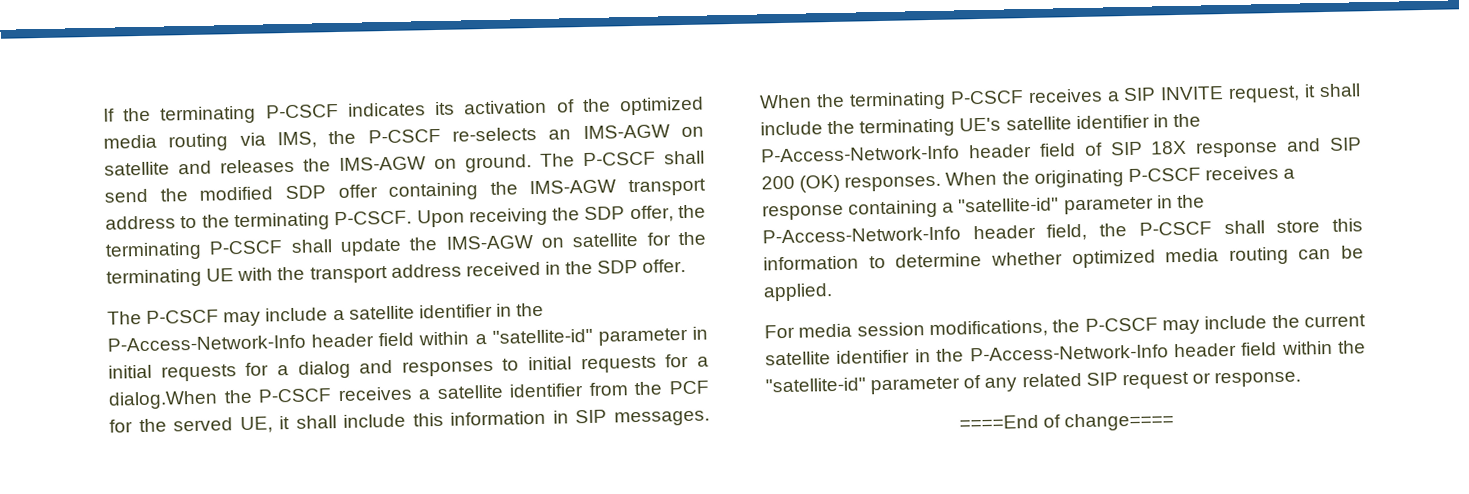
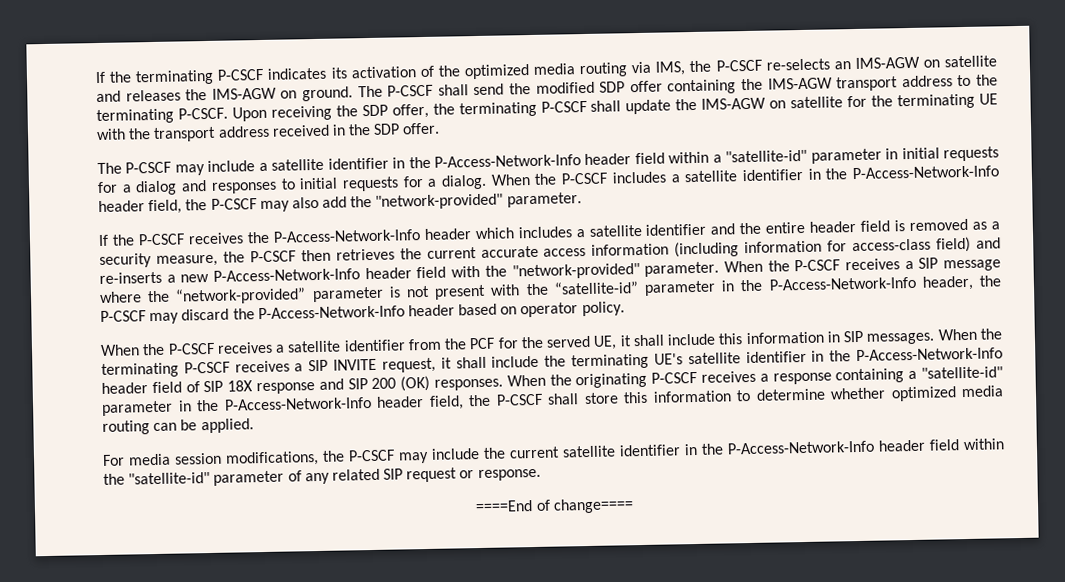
- The P-CSCF may include a satellite identifier in the P-Access-Network-Info header field within a "satellite-id" parameter in initial requests for a dialog and responses to initial requests for a dialog.When the P-CSCF receives a satellite identifier from the PCF for the served UE, it shall include this information in SIP messages.
+ The P-CSCF may include a satellite identifier in the P-Access-Network-Info header field within a "satellite-id" parameter in initial requests for a dialog and responses to initial requests for a dialog. When the P-CSCF includes a satellite identifier in the P-Access-Network-Info header field, the P-CSCF may also add the "network-provided" parameter.
+ If the P-CSCF receives the P-Access-Network-Info header which includes a satellite identifier and the entire header field is removed as a security measure, the P-CSCF then retrieves the current accurate access information (including information for access-class field) and re-inserts a new P-Access-Network-Info header field with the "network-provided" parameter. When the P-CSCF receives a SIP message where the “network-provided” parameter is not present with the “satellite-id” parameter in the P-Access-Network-Info header, the P-CSCF may discard the P-Access-Network-Info header based on operator policy.
+ When the P-CSCF receives a satellite identifier from the PCF for the served UE, it shall include this information in SIP messages.

